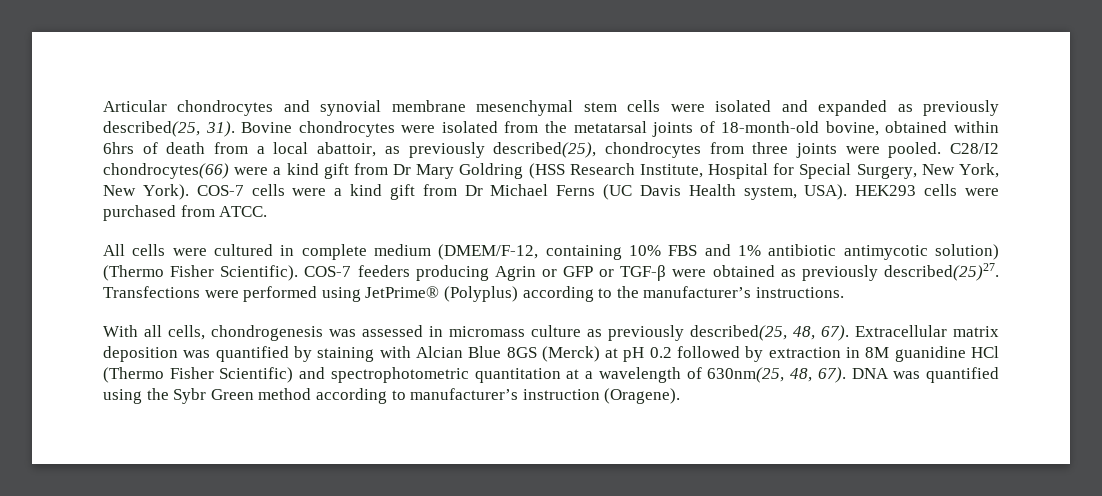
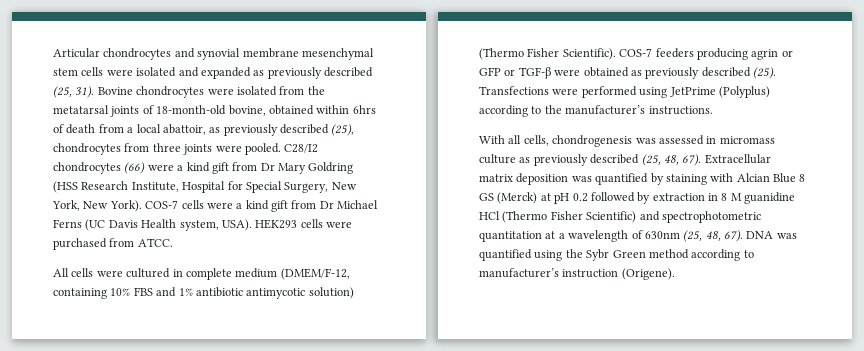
- Articular chondrocytes and synovial membrane mesenchymal stem cells were isolated and expanded as previously described(25, 31).
+ Articular chondrocytes and synovial membrane mesenchymal stem cells were isolated and expanded as previously described (25, 31).
- Bovine chondrocytes were isolated from the metatarsal joints of 18-month-old bovine, obtained within 6hrs of death from a local abattoir, as previously described(25), chondrocytes from three joints were pooled.
+ Bovine chondrocytes were isolated from the metatarsal joints of 18-month-old bovine, obtained within 6hrs of death from a local abattoir, as previously described (25), chondrocytes from three joints were pooled.
- C28/I2 chondrocytes(66) were a kind gift from Dr Mary Goldring (HSS Research Institute, Hospital for Special Surgery, New York, New York).
+ C28/I2 chondrocytes (66) were a kind gift from Dr Mary Goldring (HSS Research Institute, Hospital for Special Surgery, New York, New York).
- COS-7 feeders producing Agrin or GFP or TGF-β were obtained as previously described(25)27.
+ COS-7 feeders producing agrin or GFP or TGF-β were obtained as previously described (25).
- Transfections were performed using JetPrime® (Polyplus) according to the manufacturer’s instructions.
+ Transfections were performed using JetPrime (Polyplus) according to the manufacturer’s instructions.
- With all cells, chondrogenesis was assessed in micromass culture as previously described(25, 48, 67).
+ With all cells, chondrogenesis was assessed in micromass culture as previously described (25, 48, 67).
- Extracellular matrix deposition was quantified by staining with Alcian Blue 8GS (Merck) at pH 0.2 followed by extraction in 8M guanidine HCl (Thermo Fisher Scientific) and spectrophotometric quantitation at a wavelength of 630nm(25, 48, 67).
+ Extracellular matrix deposition was quantified by staining with Alcian Blue 8 GS (Merck) at pH 0.2 followed by extraction in 8 M guanidine HCl (Thermo Fisher Scientific) and spectrophotometric quantitation at a wavelength of 630nm (25, 48, 67).
- DNA was quantified using the Sybr Green method according to manufacturer’s instruction (Oragene).
+ DNA was quantified using the Sybr Green method according to manufacturer’s instruction (Origene).

